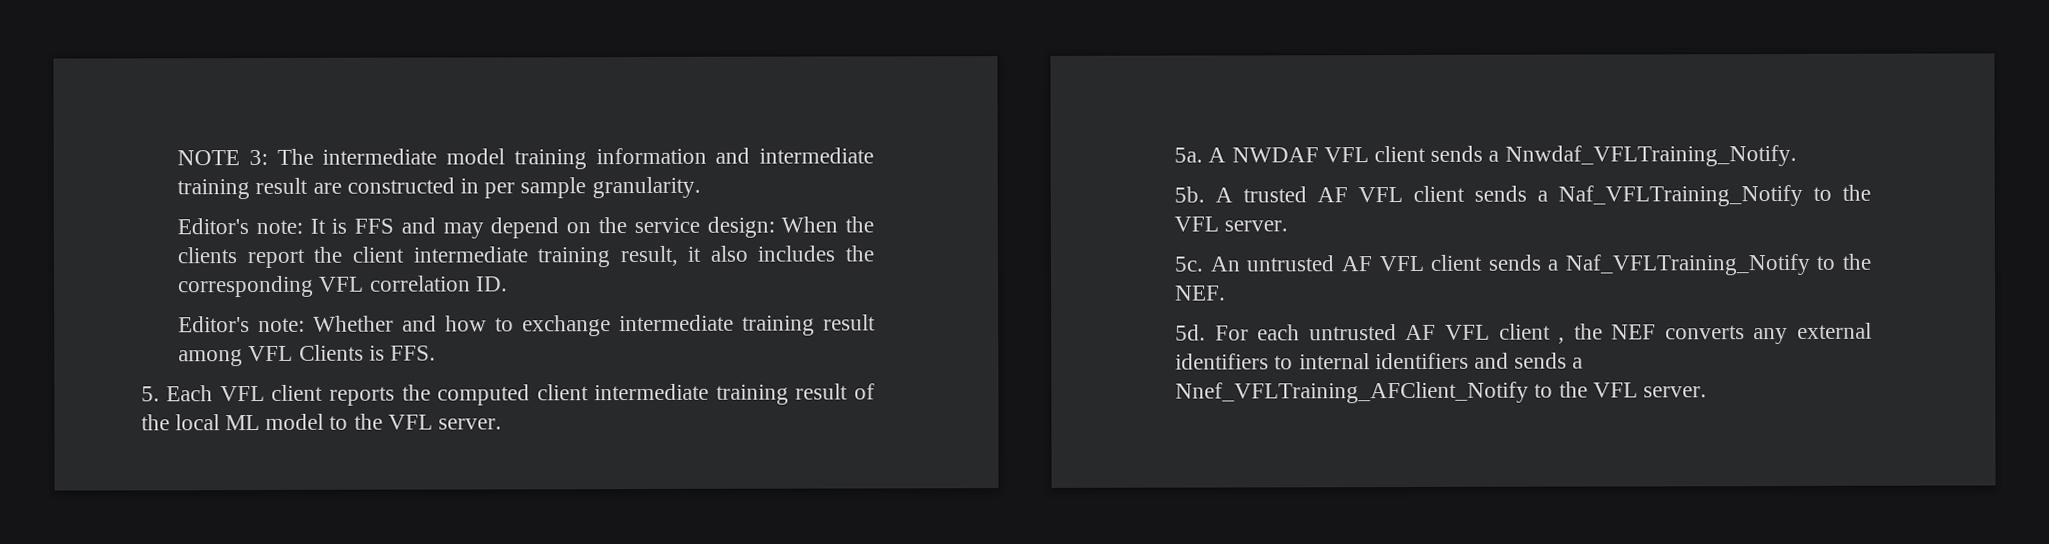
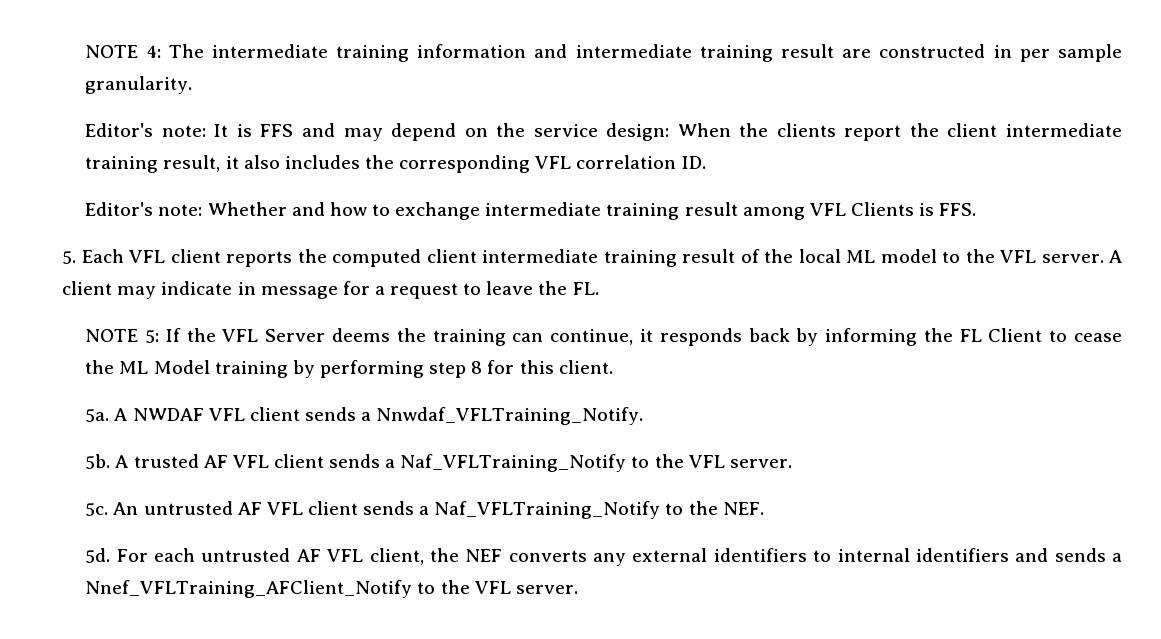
- NOTE 3: The intermediate model training information and intermediate training result are constructed in per sample granularity.
+ NOTE 4: The intermediate training information and intermediate training result are constructed in per sample granularity.
+ A client may indicate in message for a request to leave the FL.
+ NOTE 5: If the VFL Server deems the training can continue, it responds back by informing the FL Client to cease the ML Model training by performing step 8 for this client.
- For each untrusted AF VFL client , the NEF converts any external identifiers to internal identifiers and sends a Nnef_VFLTraining_AFClient_Notify to the VFL server.
+ For each untrusted AF VFL client, the NEF converts any external identifiers to internal identifiers and sends a Nnef_VFLTraining_AFClient_Notify to the VFL server.

